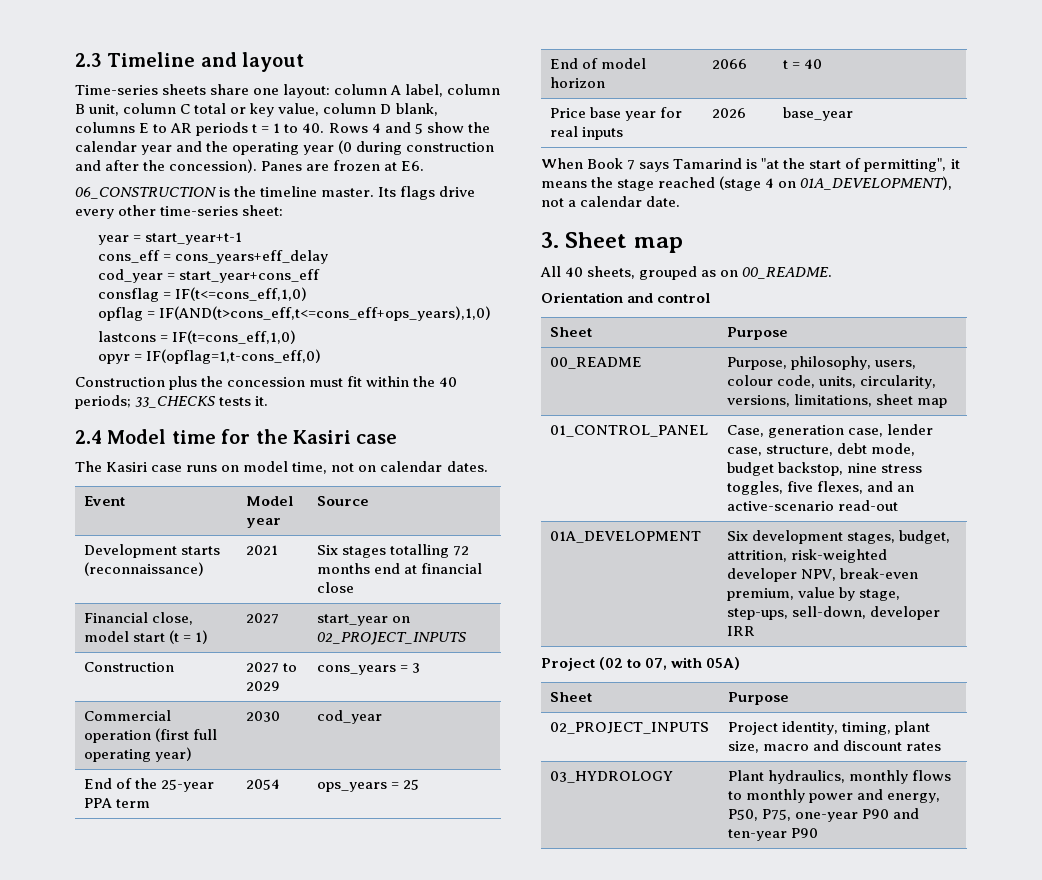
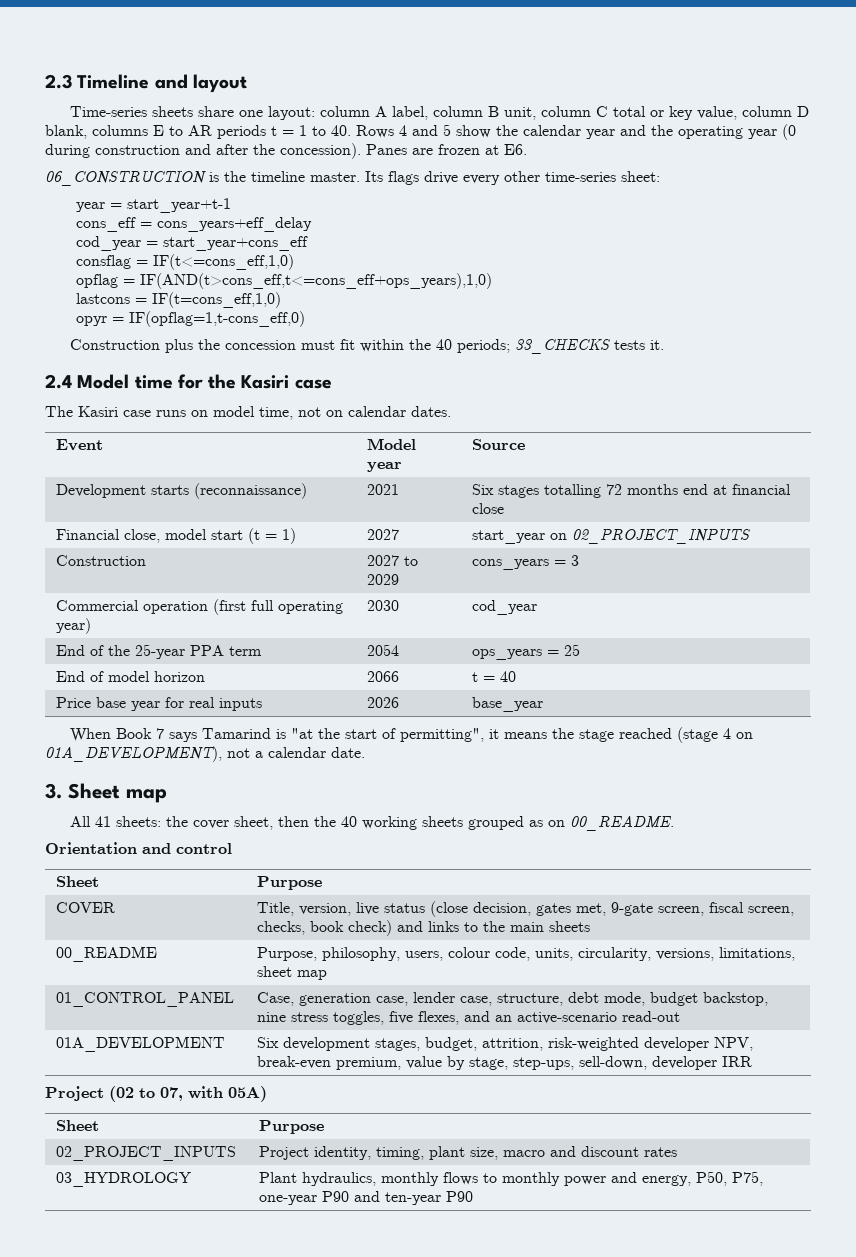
- All 40 sheets, grouped as on 00_README.
+ All 41 sheets: the cover sheet, then the 40 working sheets grouped as on 00_README.
+ COVER | Title, version, live status (close decision, gates met, 9-gate screen, fiscal screen, checks, book check) and links to the main sheets

